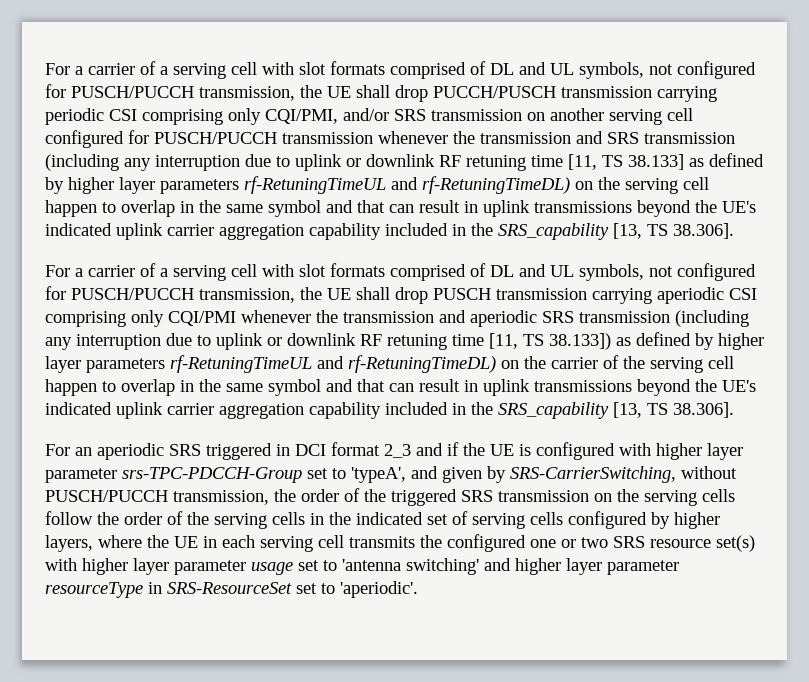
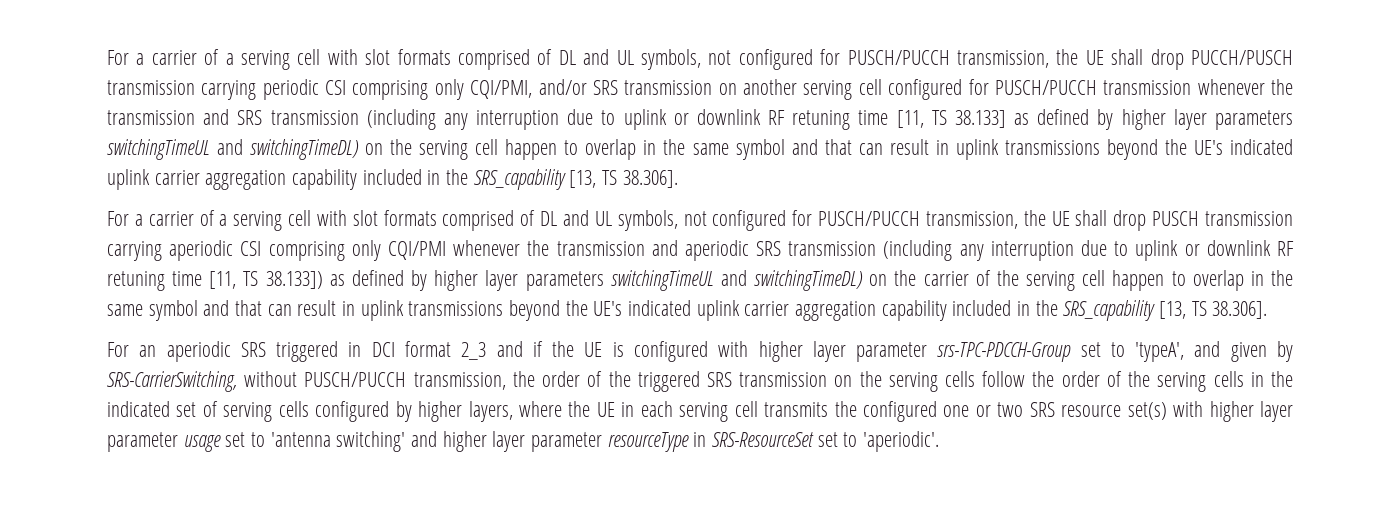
- For a carrier of a serving cell with slot formats comprised of DL and UL symbols, not configured for PUSCH/PUCCH transmission, the UE shall drop PUCCH/PUSCH transmission carrying periodic CSI comprising only CQI/PMI, and/or SRS transmission on another serving cell configured for PUSCH/PUCCH transmission whenever the transmission and SRS transmission (including any interruption due to uplink or downlink RF retuning time [11, TS 38.133] as defined by higher layer parameters rf-RetuningTimeUL and rf-RetuningTimeDL) on the serving cell happen to overlap in the same symbol and that can result in uplink transmissions beyond the UE's indicated uplink carrier aggregation capability included in the SRS_capability [13, TS 38.306].
+ For a carrier of a serving cell with slot formats comprised of DL and UL symbols, not configured for PUSCH/PUCCH transmission, the UE shall drop PUCCH/PUSCH transmission carrying periodic CSI comprising only CQI/PMI, and/or SRS transmission on another serving cell configured for PUSCH/PUCCH transmission whenever the transmission and SRS transmission (including any interruption due to uplink or downlink RF retuning time [11, TS 38.133] as defined by higher layer parameters switchingTimeUL and switchingTimeDL) on the serving cell happen to overlap in the same symbol and that can result in uplink transmissions beyond the UE's indicated uplink carrier aggregation capability included in the SRS_capability [13, TS 38.306].
- For a carrier of a serving cell with slot formats comprised of DL and UL symbols, not configured for PUSCH/PUCCH transmission, the UE shall drop PUSCH transmission carrying aperiodic CSI comprising only CQI/PMI whenever the transmission and aperiodic SRS transmission (including any interruption due to uplink or downlink RF retuning time [11, TS 38.133]) as defined by higher layer parameters rf-RetuningTimeUL and rf-RetuningTimeDL) on the carrier of the serving cell happen to overlap in the same symbol and that can result in uplink transmissions beyond the UE's indicated uplink carrier aggregation capability included in the SRS_capability [13, TS 38.306].
+ For a carrier of a serving cell with slot formats comprised of DL and UL symbols, not configured for PUSCH/PUCCH transmission, the UE shall drop PUSCH transmission carrying aperiodic CSI comprising only CQI/PMI whenever the transmission and aperiodic SRS transmission (including any interruption due to uplink or downlink RF retuning time [11, TS 38.133]) as defined by higher layer parameters switchingTimeUL and switchingTimeDL) on the carrier of the serving cell happen to overlap in the same symbol and that can result in uplink transmissions beyond the UE's indicated uplink carrier aggregation capability included in the SRS_capability [13, TS 38.306].

